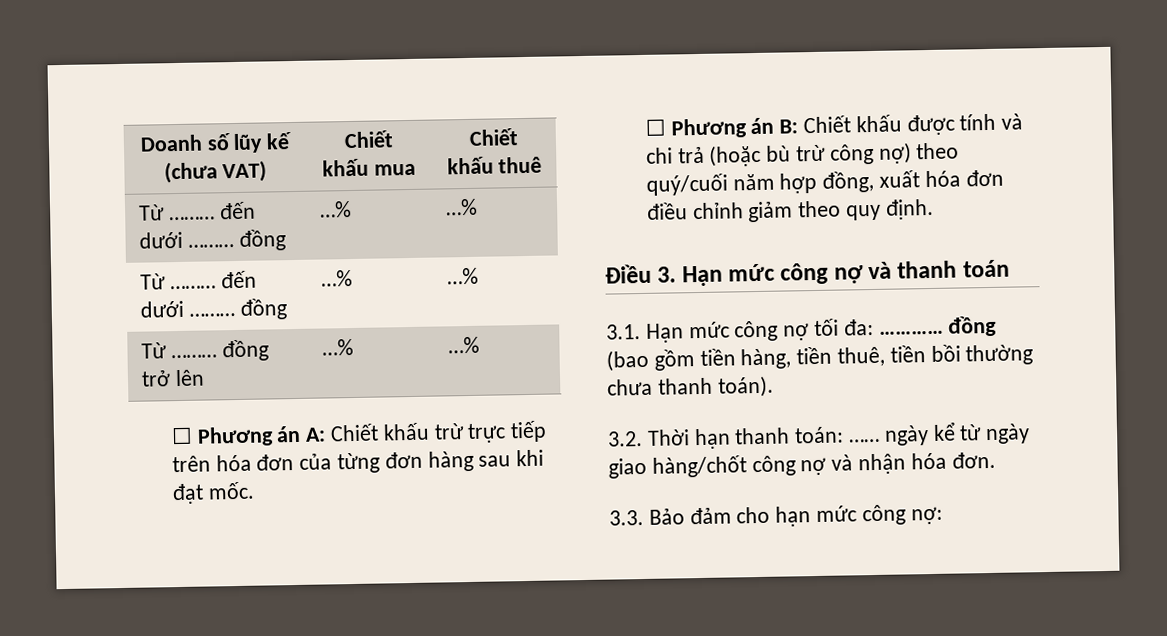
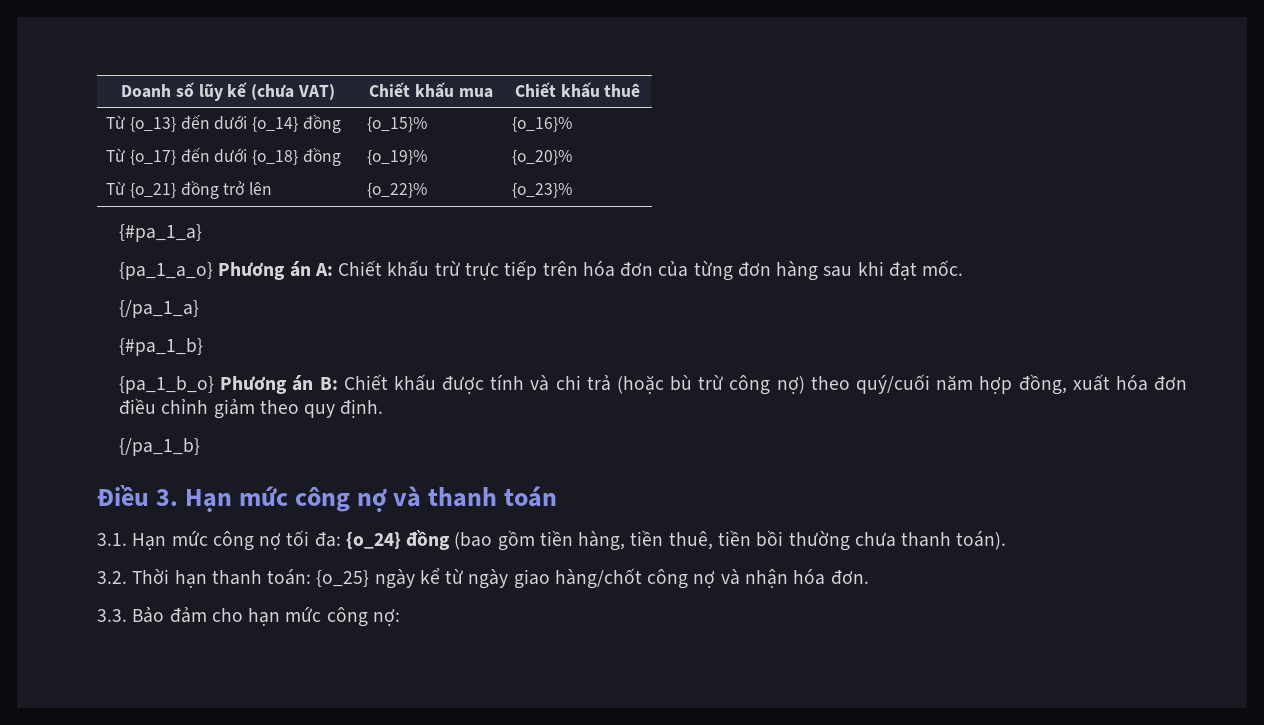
  Doanh số lũy kế (chưa VAT) | Chiết khấu mua | Chiết khấu thuê
- Từ ……… đến dưới ……… đồng | …% | …%
- Từ ……… đến dưới ……… đồng | …% | …%
- Từ ……… đồng trở lên | …% | …%
- ☐ Phương án A: Chiết khấu trừ trực tiếp trên hóa đơn của từng đơn hàng sau khi đạt mốc.
+ Từ {o_13} đến dưới {o_14} đồng | {o_15}% | {o_16}%
+ Từ {o_17} đến dưới {o_18} đồng | {o_19}% | {o_20}%
+ Từ {o_21} đồng trở lên | {o_22}% | {o_23}%
+ {#pa_1_a}
+ {pa_1_a_o} Phương án A: Chiết khấu trừ trực tiếp trên hóa đơn của từng đơn hàng sau khi đạt mốc.
- ☐ Phương án B: Chiết khấu được tính và chi trả (hoặc bù trừ công nợ) theo quý/cuối năm hợp đồng, xuất hóa đơn điều chỉnh giảm theo quy định.
+ {/pa_1_a}
+ {#pa_1_b}
+ {pa_1_b_o} Phương án B: Chiết khấu được tính và chi trả (hoặc bù trừ công nợ) theo quý/cuối năm hợp đồng, xuất hóa đơn điều chỉnh giảm theo quy định.
+ {/pa_1_b}
- 3.1. Hạn mức công nợ tối đa: ………… đồng (bao gồm tiền hàng, tiền thuê, tiền bồi thường chưa thanh toán).
+ 3.1. Hạn mức công nợ tối đa: {o_24} đồng (bao gồm tiền hàng, tiền thuê, tiền bồi thường chưa thanh toán).
- 3.2. Thời hạn thanh toán: …… ngày kể từ ngày giao hàng/chốt công nợ và nhận hóa đơn.
+ 3.2. Thời hạn thanh toán: {o_25} ngày kể từ ngày giao hàng/chốt công nợ và nhận hóa đơn.

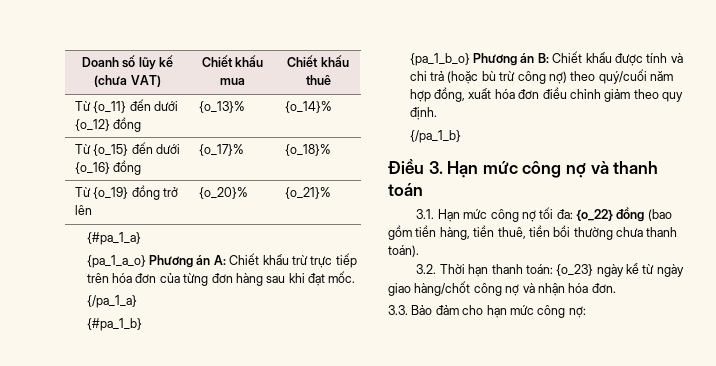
- Từ {o_13} đến dưới {o_14} đồng | {o_15}% | {o_16}%
- Từ {o_17} đến dưới {o_18} đồng | {o_19}% | {o_20}%
- Từ {o_21} đồng trở lên | {o_22}% | {o_23}%
+ Từ {o_11} đến dưới {o_12} đồng | {o_13}% | {o_14}%
+ Từ {o_15} đến dưới {o_16} đồng | {o_17}% | {o_18}%
+ Từ {o_19} đồng trở lên | {o_20}% | {o_21}%
- 3.1. Hạn mức công nợ tối đa: {o_24} đồng (bao gồm tiền hàng, tiền thuê, tiền bồi thường chưa thanh toán).
+ 3.1. Hạn mức công nợ tối đa: {o_22} đồng (bao gồm tiền hàng, tiền thuê, tiền bồi thường chưa thanh toán).
- 3.2. Thời hạn thanh toán: {o_25} ngày kể từ ngày giao hàng/chốt công nợ và nhận hóa đơn.
+ 3.2. Thời hạn thanh toán: {o_23} ngày kể từ ngày giao hàng/chốt công nợ và nhận hóa đơn.

